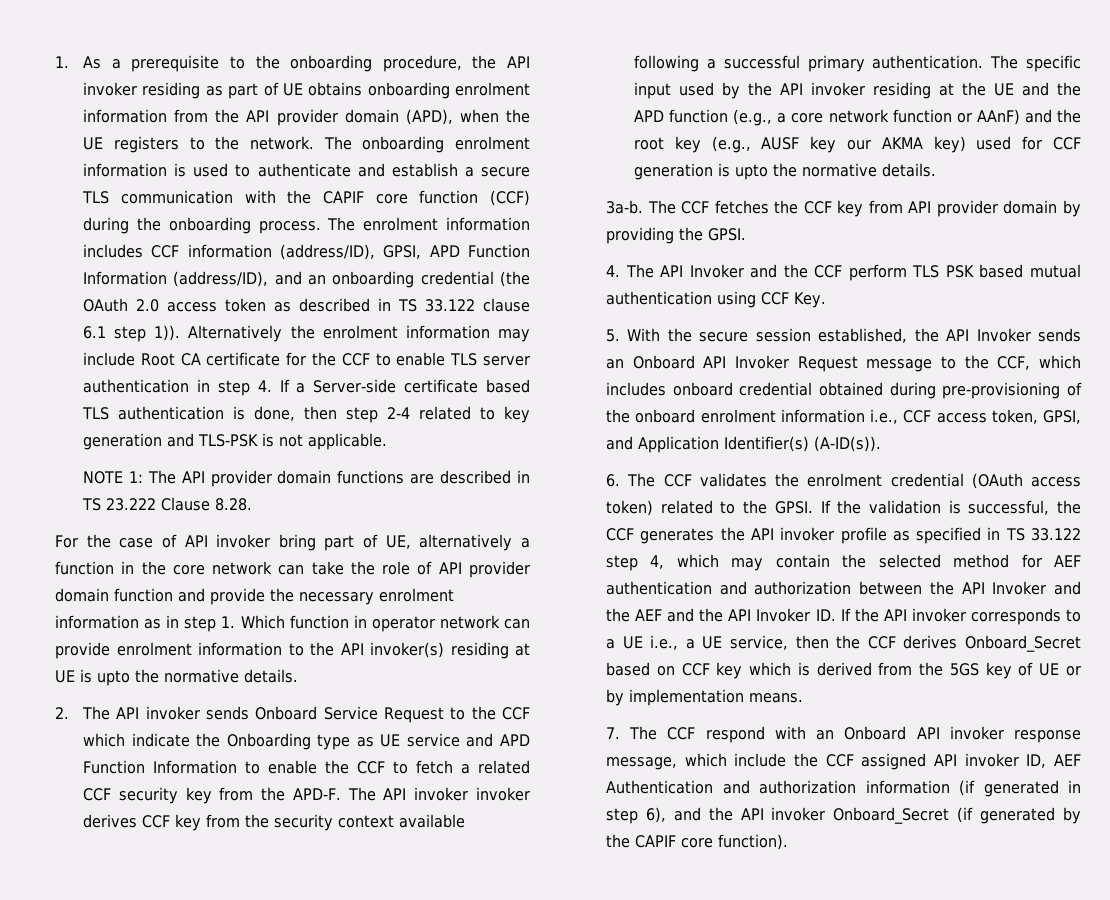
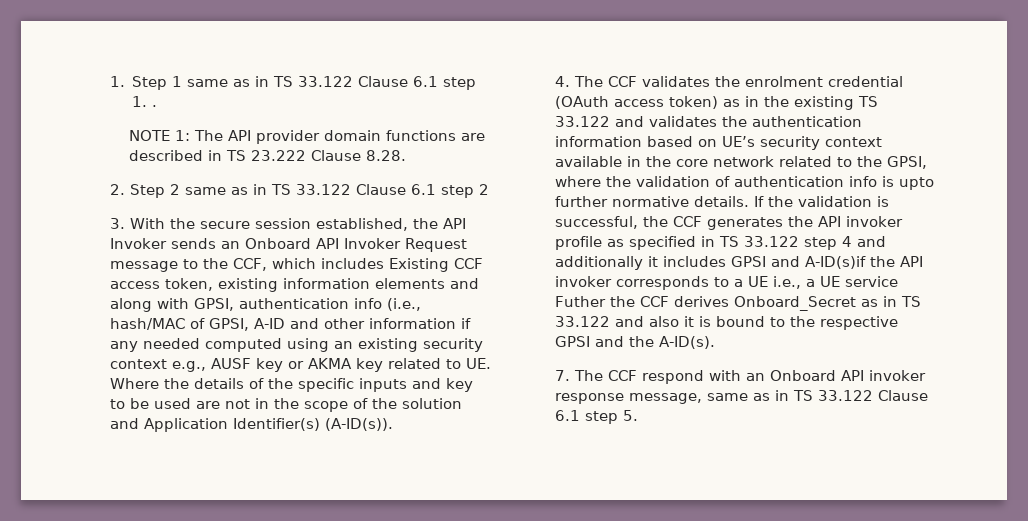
- 1. As a prerequisite to the onboarding procedure, the API invoker residing as part of UE obtains onboarding enrolment information from the API provider domain (APD), when the UE registers to the network. The onboarding enrolment information is used to authenticate and establish a secure TLS communication with the CAPIF core function (CCF) during the onboarding process. The enrolment information includes CCF information (address/ID), GPSI, APD Function Information (address/ID), and an onboarding credential (the OAuth 2.0 access token as described in TS 33.122 clause 6.1 step 1)). Alternatively the enrolment information may include Root CA certificate for the CCF to enable TLS server authentication in step 4. If a Server-side certificate based TLS authentication is done, then step 2-4 related to key generation and TLS-PSK is not applicable.
+ 1. Step 1 same as in TS 33.122 Clause 6.1 step 1. .
- For the case of API invoker bring part of UE, alternatively a function in the core network can take the role of API provider domain function and provide the necessary enrolment information as in step 1. Which function in operator network can provide enrolment information to the API invoker(s) residing at UE is upto the normative details.
- 2. The API invoker sends Onboard Service Request to the CCF which indicate the Onboarding type as UE service and APD Function Information to enable the CCF to fetch a related CCF security key from the APD-F. The API invoker invoker derives CCF key from the security context available following a successful primary authentication. The specific input used by the API invoker residing at the UE and the APD function (e.g., a core network function or AAnF) and the root key (e.g., AUSF key our AKMA key) used for CCF generation is upto the normative details.
- 3a-b. The CCF fetches the CCF key from API provider domain by providing the GPSI.
- 4. The API Invoker and the CCF perform TLS PSK based mutual authentication using CCF Key.
- 5. With the secure session established, the API Invoker sends an Onboard API Invoker Request message to the CCF, which includes onboard credential obtained during pre-provisioning of the onboard enrolment information i.e., CCF access token, GPSI, and Application Identifier(s) (A-ID(s)).
+ 2. Step 2 same as in TS 33.122 Clause 6.1 step 2
+ 3. With the secure session established, the API Invoker sends an Onboard API Invoker Request message to the CCF, which includes Existing CCF access token, existing information elements and along with GPSI, authentication info (i.e., hash/MAC of GPSI, A-ID and other information if any needed computed using an existing security context e.g., AUSF key or AKMA key related to UE. Where the details of the specific inputs and key to be used are not in the scope of the solution and Application Identifier(s) (A-ID(s)).
- 6. The CCF validates the enrolment credential (OAuth access token) related to the GPSI.
+ 4. The CCF validates the enrolment credential (OAuth access token) as in the existing TS 33.122 and validates the authentication information based on UE’s security context available in the core network related to the GPSI, where the validation of authentication info is upto further normative details.
- If the validation is successful, the CCF generates the API invoker profile as specified in TS 33.122 step 4, which may contain the selected method for AEF authentication and authorization between the API Invoker and the AEF and the API Invoker ID. If the API invoker corresponds to a UE i.e., a UE service, then the CCF derives Onboard_Secret based on CCF key which is derived from the 5GS key of UE or by implementation means.
+ If the validation is successful, the CCF generates the API invoker profile as specified in TS 33.122 step 4 and additionally it includes GPSI and A-ID(s)if the API invoker corresponds to a UE i.e., a UE service Futher the CCF derives Onboard_Secret as in TS 33.122 and also it is bound to the respective GPSI and the A-ID(s).
- 7. The CCF respond with an Onboard API invoker response message, which include the CCF assigned API invoker ID, AEF Authentication and authorization information (if generated in step 6), and the API invoker Onboard_Secret (if generated by the CAPIF core function).
+ 7. The CCF respond with an Onboard API invoker response message, same as in TS 33.122 Clause 6.1 step 5.

